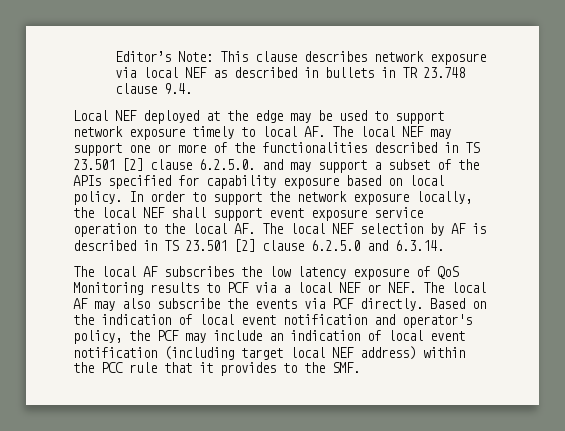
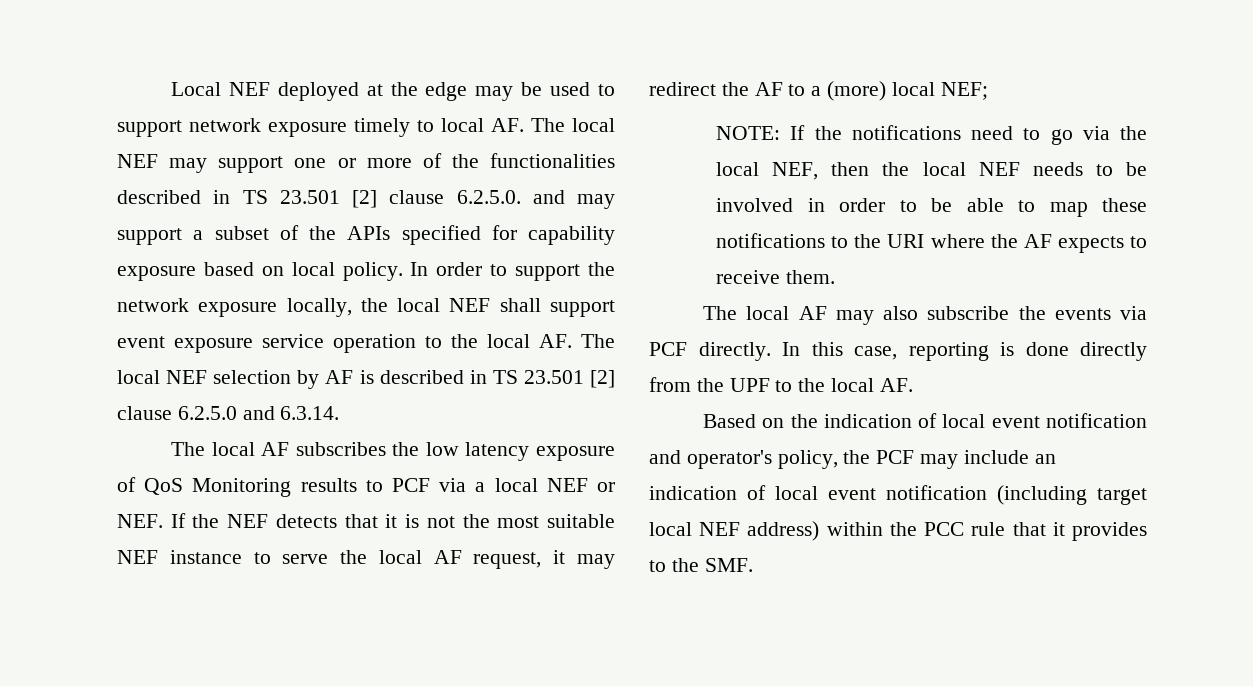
- Editor’s Note: This clause describes network exposure via local NEF as described in bullets in TR 23.748 clause 9.4.
- The local AF subscribes the low latency exposure of QoS Monitoring results to PCF via a local NEF or NEF. The local AF may also subscribe the events via PCF directly. Based on the indication of local event notification and operator's policy, the PCF may include an indication of local event notification (including target local NEF address) within the PCC rule that it provides to the SMF.
+ The local AF subscribes the low latency exposure of QoS Monitoring results to PCF via a local NEF or NEF. If the NEF detects that it is not the most suitable NEF instance to serve the local AF request, it may redirect the AF to a (more) local NEF;
+ NOTE: If the notifications need to go via the local NEF, then the local NEF needs to be involved in order to be able to map these notifications to the URI where the AF expects to receive them.
+ The local AF may also subscribe the events via PCF directly. In this case, reporting is done directly from the UPF to the local AF.
+ Based on the indication of local event notification and operator's policy, the PCF may include an indication of local event notification (including target local NEF address) within the PCC rule that it provides to the SMF.

